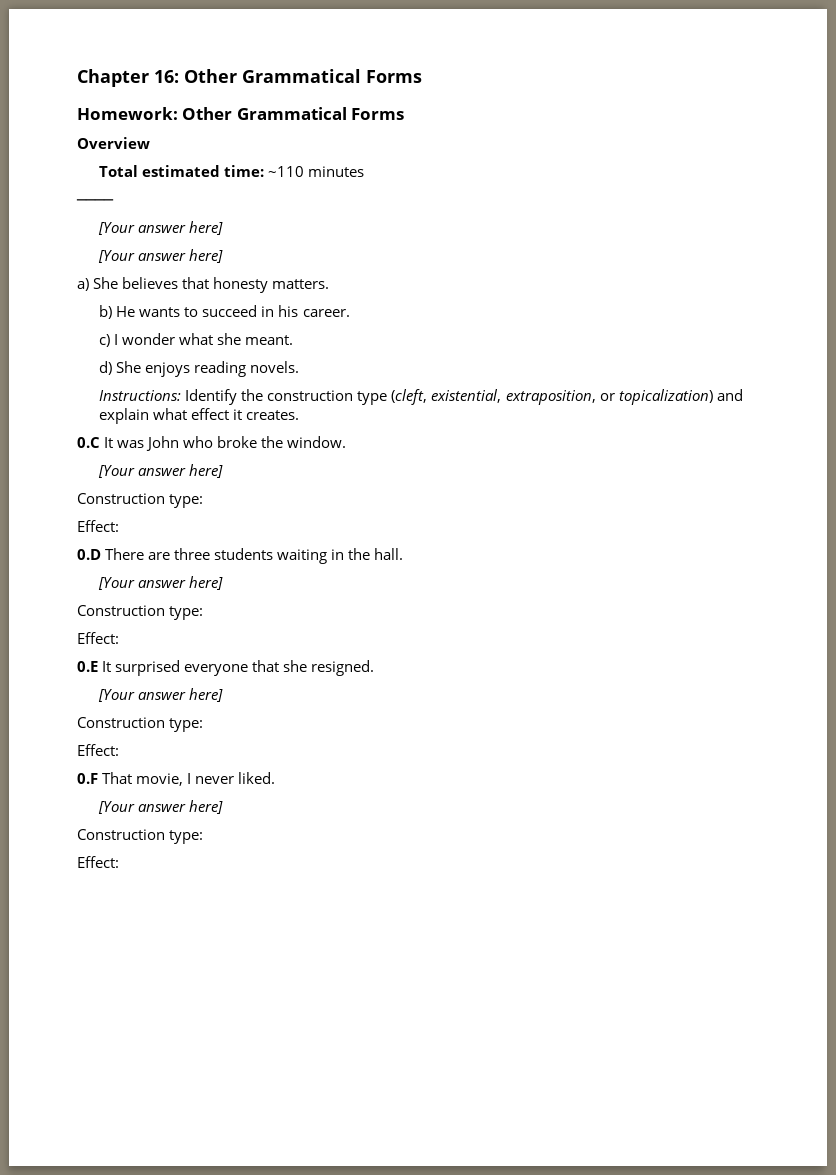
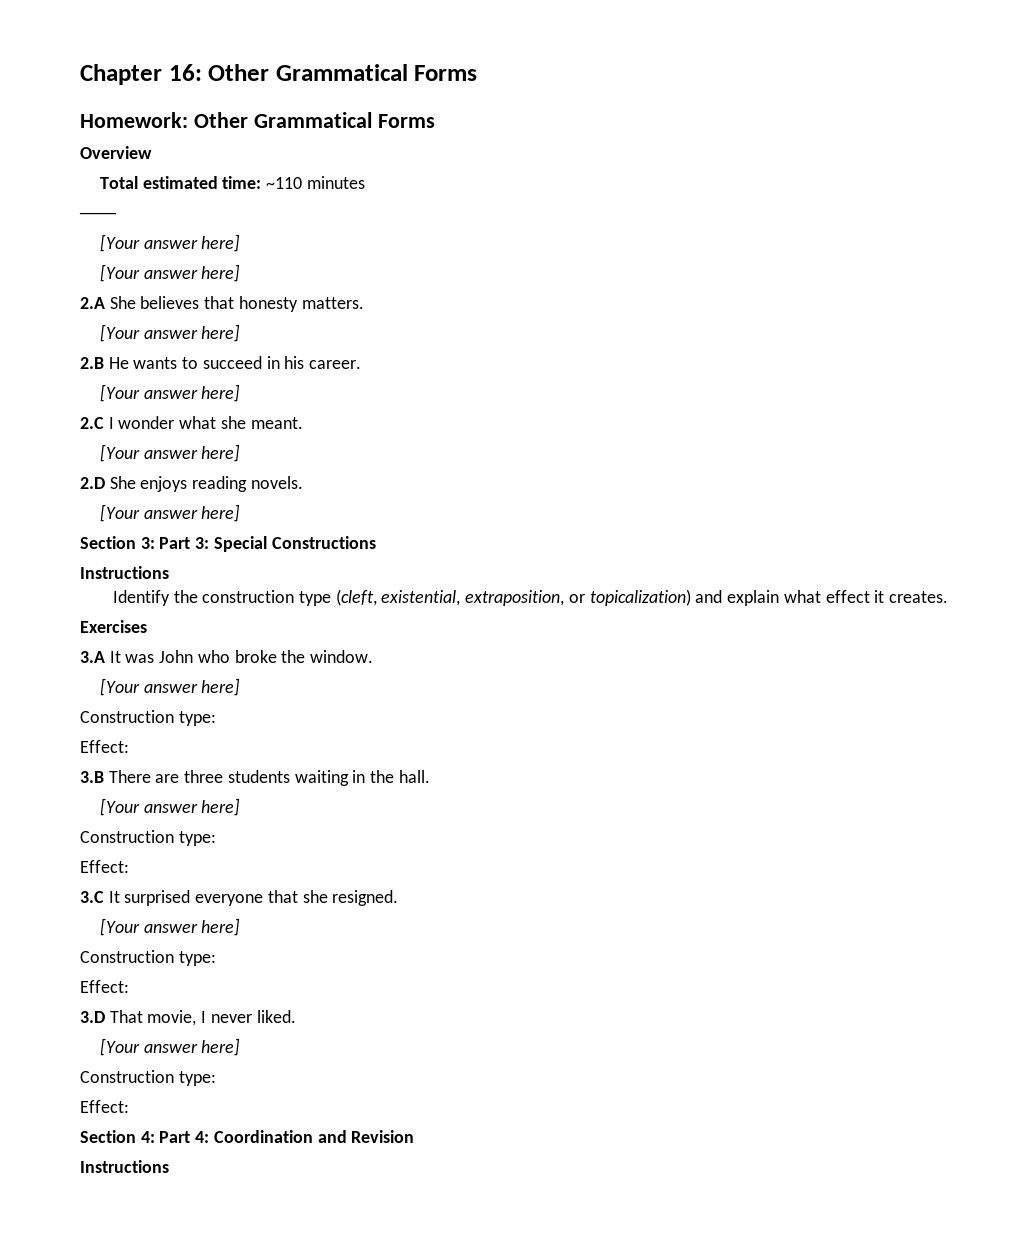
- a) She believes that honesty matters.
- b) He wants to succeed in his career.
- c) I wonder what she meant.
- d) She enjoys reading novels.
- Instructions: Identify the construction type (cleft, existential, extraposition, or topicalization) and explain what effect it creates.
+ 2.A She believes that honesty matters.
+ [Your answer here]
+ 2.B He wants to succeed in his career.
+ [Your answer here]
+ 2.C I wonder what she meant.
+ [Your answer here]
+ 2.D She enjoys reading novels.
+ [Your answer here]
+ Section 3: Part 3: Special Constructions
+ Instructions
+ Identify the construction type (cleft, existential, extraposition, or topicalization) and explain what effect it creates.
- 0.C It was John who broke the window.
+ Exercises
+ 3.A It was John who broke the window.
- 0.D There are three students waiting in the hall.
+ 3.B There are three students waiting in the hall.
- 0.E It surprised everyone that she resigned.
+ 3.C It surprised everyone that she resigned.
- 0.F That movie, I never liked.
+ 3.D That movie, I never liked.
+ Section 4: Part 4: Coordination and Revision
+ Instructions

